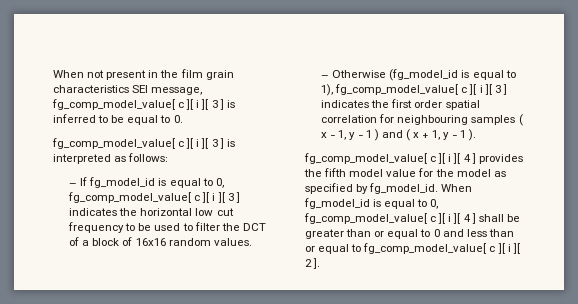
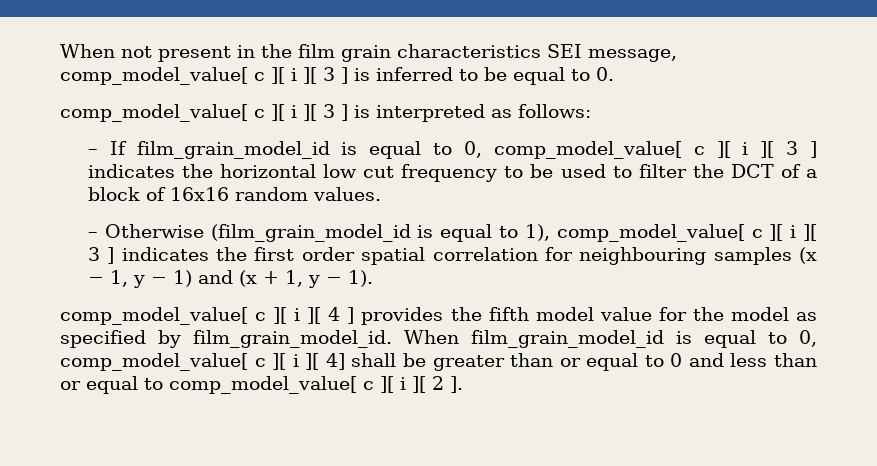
- When not present in the film grain characteristics SEI message, fg_comp_model_value[ c ][ i ][ 3 ] is inferred to be equal to 0.
+ When not present in the film grain characteristics SEI message, comp_model_value[ c ][ i ][ 3 ] is inferred to be equal to 0.
- fg_comp_model_value[ c ][ i ][ 3 ] is interpreted as follows:
+ comp_model_value[ c ][ i ][ 3 ] is interpreted as follows:
- – If fg_model_id is equal to 0, fg_comp_model_value[ c ][ i ][ 3 ] indicates the horizontal low cut frequency to be used to filter the DCT of a block of 16x16 random values.
+ – If film_grain_model_id is equal to 0, comp_model_value[ c ][ i ][ 3 ] indicates the horizontal low cut frequency to be used to filter the DCT of a block of 16x16 random values.
- – Otherwise (fg_model_id is equal to 1), fg_comp_model_value[ c ][ i ][ 3 ] indicates the first order spatial correlation for neighbouring samples ( x − 1, y − 1 ) and ( x + 1, y − 1 ).
- fg_comp_model_value[ c ][ i ][ 4 ] provides the fifth model value for the model as specified by fg_model_id. When fg_model_id is equal to 0, fg_comp_model_value[ c ][ i ][ 4 ] shall be greater than or equal to 0 and less than or equal to fg_comp_model_value[ c ][ i ][ 2 ].
+ – Otherwise (film_grain_model_id is equal to 1), comp_model_value[ c ][ i ][ 3 ] indicates the first order spatial correlation for neighbouring samples (x − 1, y − 1) and (x + 1, y − 1).
+ comp_model_value[ c ][ i ][ 4 ] provides the fifth model value for the model as specified by film_grain_model_id. When film_grain_model_id is equal to 0, comp_model_value[ c ][ i ][ 4] shall be greater than or equal to 0 and less than or equal to comp_model_value[ c ][ i ][ 2 ].

